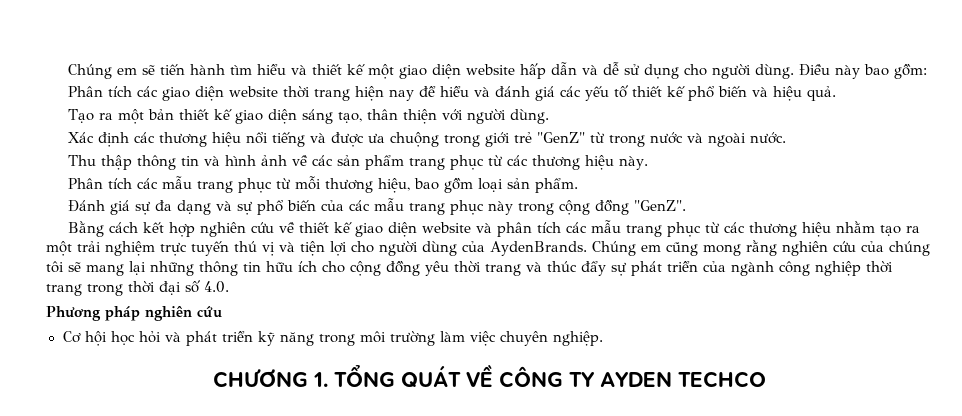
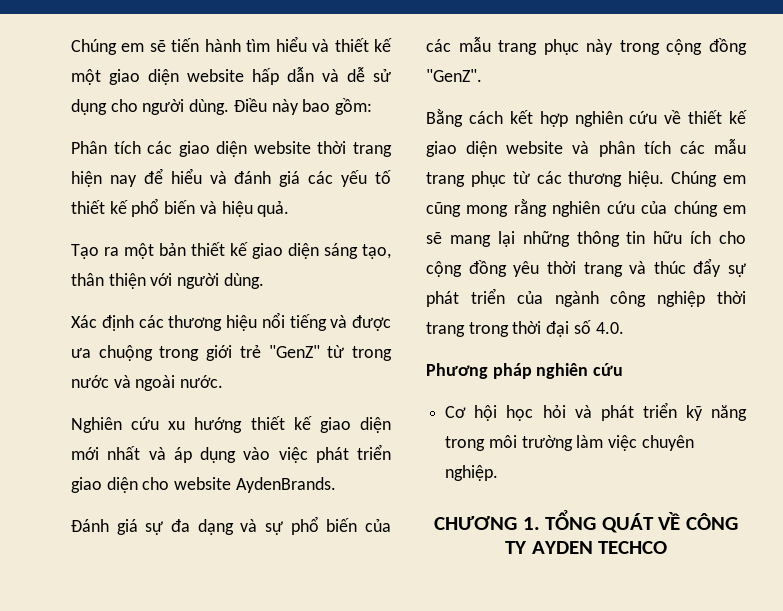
- Thu thập thông tin và hình ảnh về các sản phẩm trang phục từ các thương hiệu này.
- Phân tích các mẫu trang phục từ mỗi thương hiệu, bao gồm loại sản phẩm.
+ Nghiên cứu xu hướng thiết kế giao diện mới nhất và áp dụng vào việc phát triển giao diện cho website AydenBrands.
- Bằng cách kết hợp nghiên cứu về thiết kế giao diện website và phân tích các mẫu trang phục từ các thương hiệu nhằm tạo ra một trải nghiệm trực tuyến thú vị và tiện lợi cho người dùng của AydenBrands.
+ Bằng cách kết hợp nghiên cứu về thiết kế giao diện website và phân tích các mẫu trang phục từ các thương hiệu.
- Chúng em cũng mong rằng nghiên cứu của chúng tôi sẽ mang lại những thông tin hữu ích cho cộng đồng yêu thời trang và thúc đẩy sự phát triển của ngành công nghiệp thời trang trong thời đại số 4.0.
+ Chúng em cũng mong rằng nghiên cứu của chúng em sẽ mang lại những thông tin hữu ích cho cộng đồng yêu thời trang và thúc đẩy sự phát triển của ngành công nghiệp thời trang trong thời đại số 4.0.

